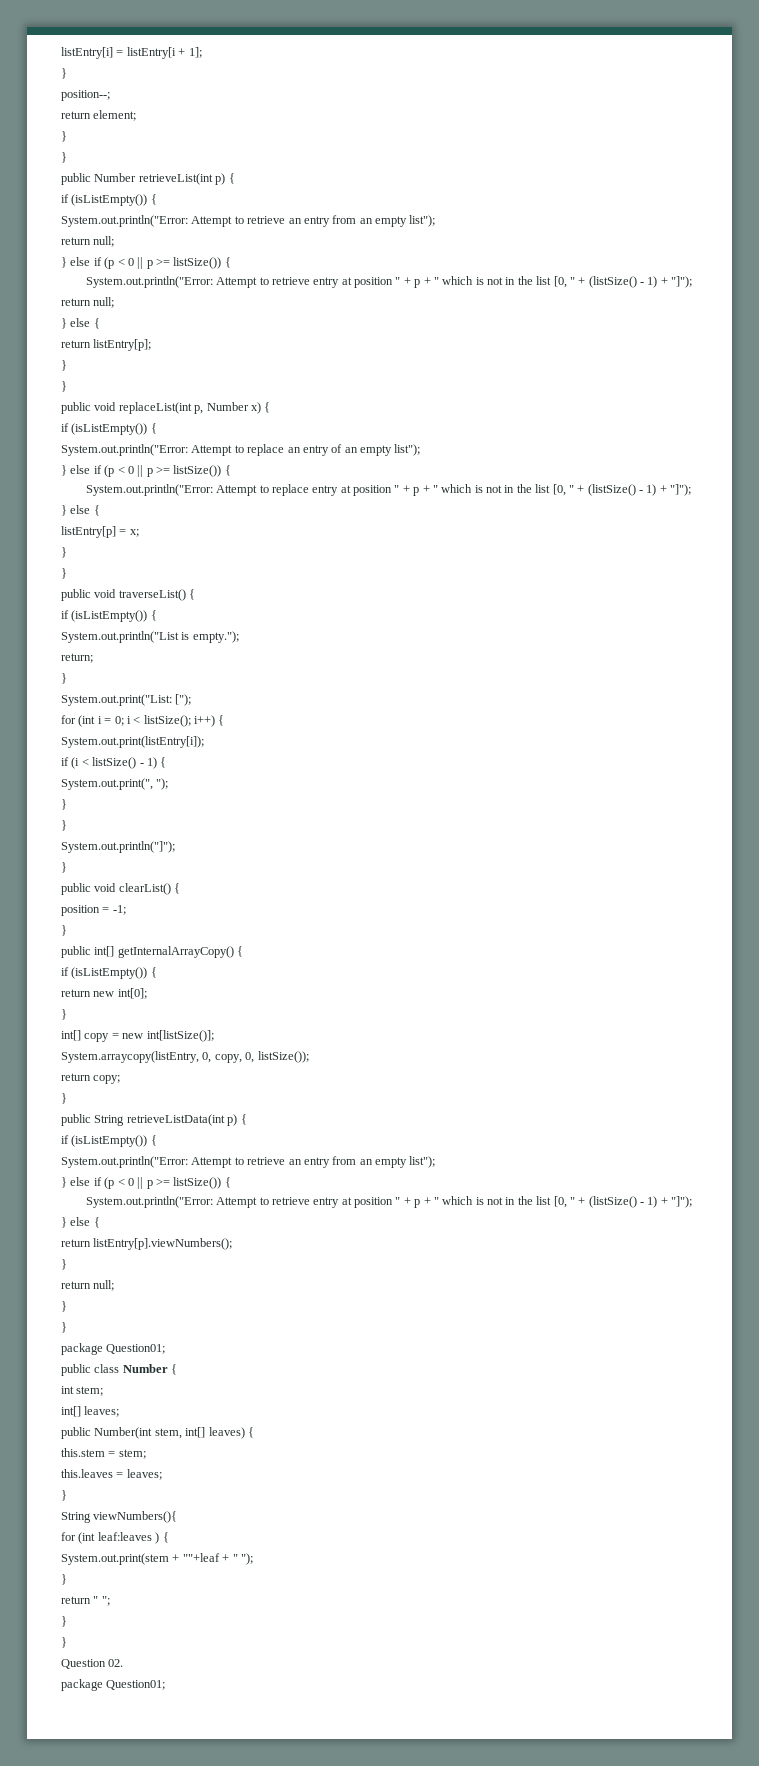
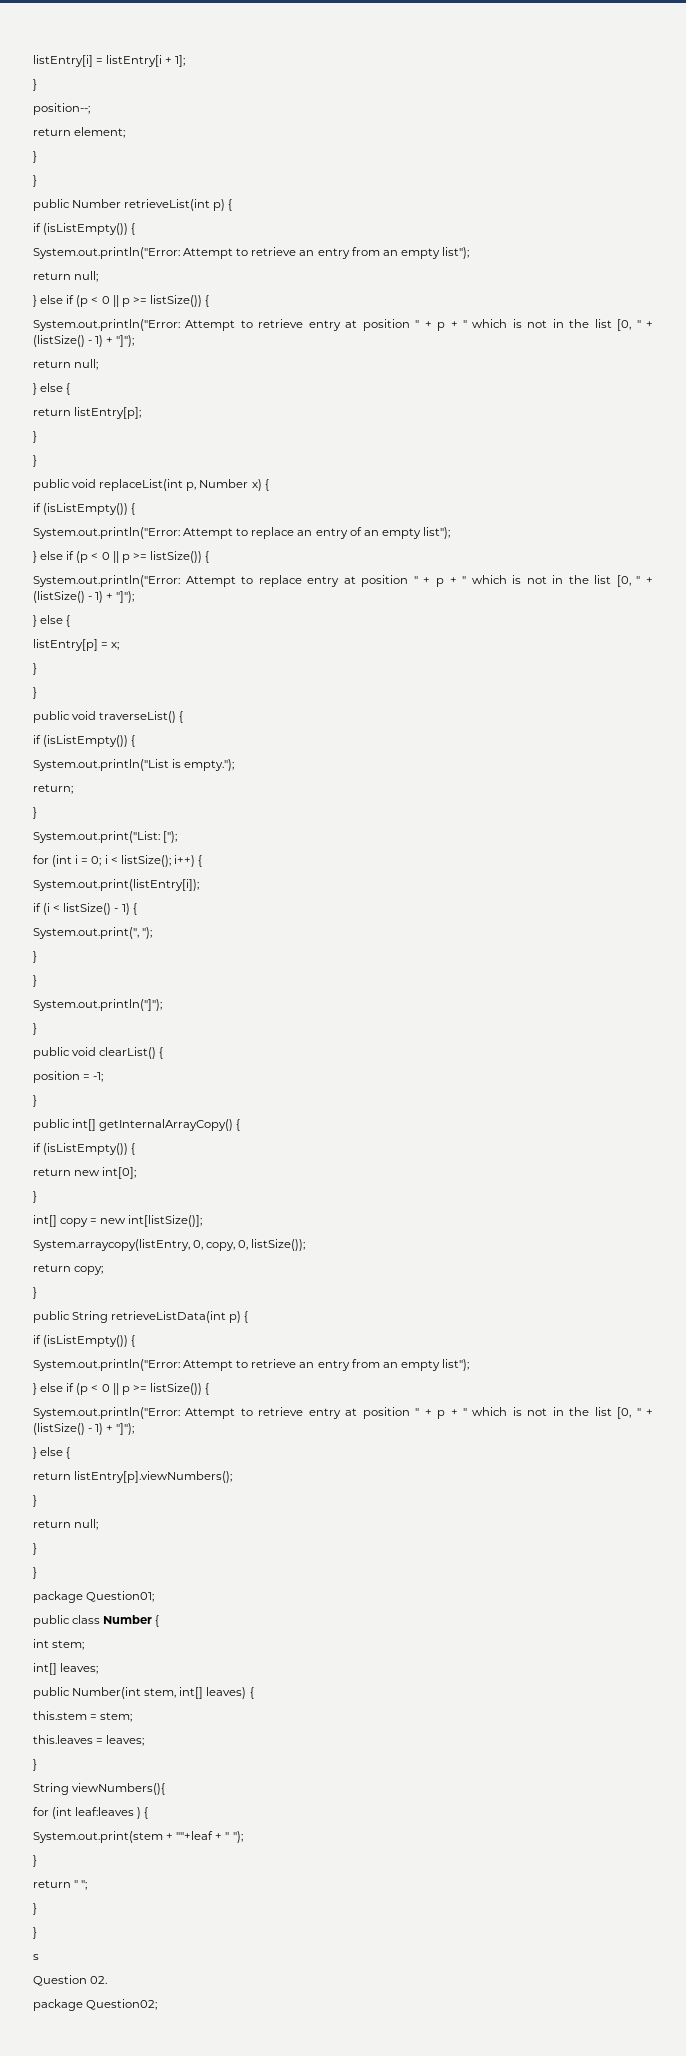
+ s
  Question 02.
- package Question01;
+ package Question02;

